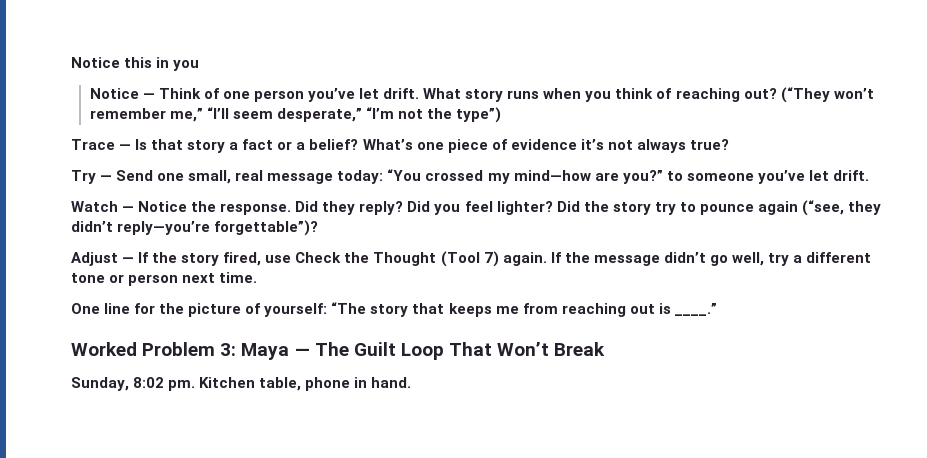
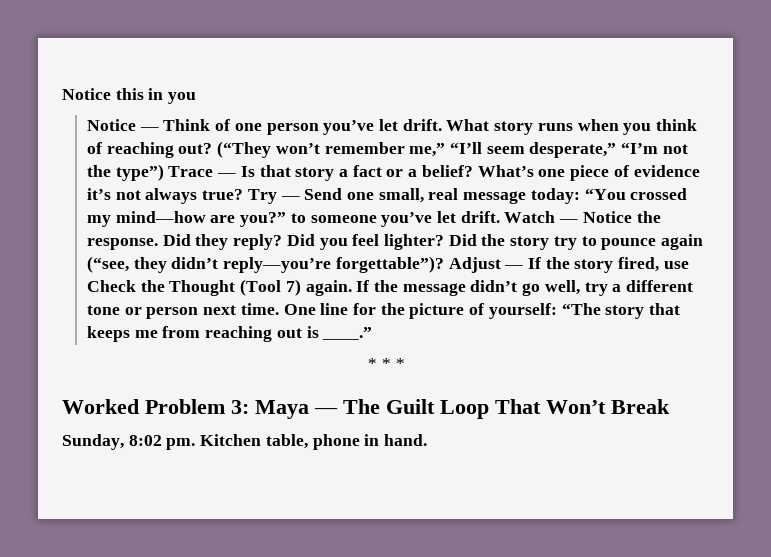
- (“They won’t remember me,” “I’ll seem desperate,” “I’m not the type”)
- Trace — Is that story a fact or a belief?
+ (“They won’t remember me,” “I’ll seem desperate,” “I’m not the type”) Trace — Is that story a fact or a belief?
- What’s one piece of evidence it’s not always true?
- Try — Send one small, real message today: “You crossed my mind—how are you?” to someone you’ve let drift.
- Watch — Notice the response.
+ What’s one piece of evidence it’s not always true? Try — Send one small, real message today: “You crossed my mind—how are you?” to someone you’ve let drift. Watch — Notice the response.
- Did the story try to pounce again (“see, they didn’t reply—you’re forgettable”)?
- Adjust — If the story fired, use Check the Thought (Tool 7) again.
+ Did the story try to pounce again (“see, they didn’t reply—you’re forgettable”)? Adjust — If the story fired, use Check the Thought (Tool 7) again.
- If the message didn’t go well, try a different tone or person next time.
- One line for the picture of yourself: “The story that keeps me from reaching out is ____.”
+ If the message didn’t go well, try a different tone or person next time. One line for the picture of yourself: “The story that keeps me from reaching out is ____.”
+ * * *

